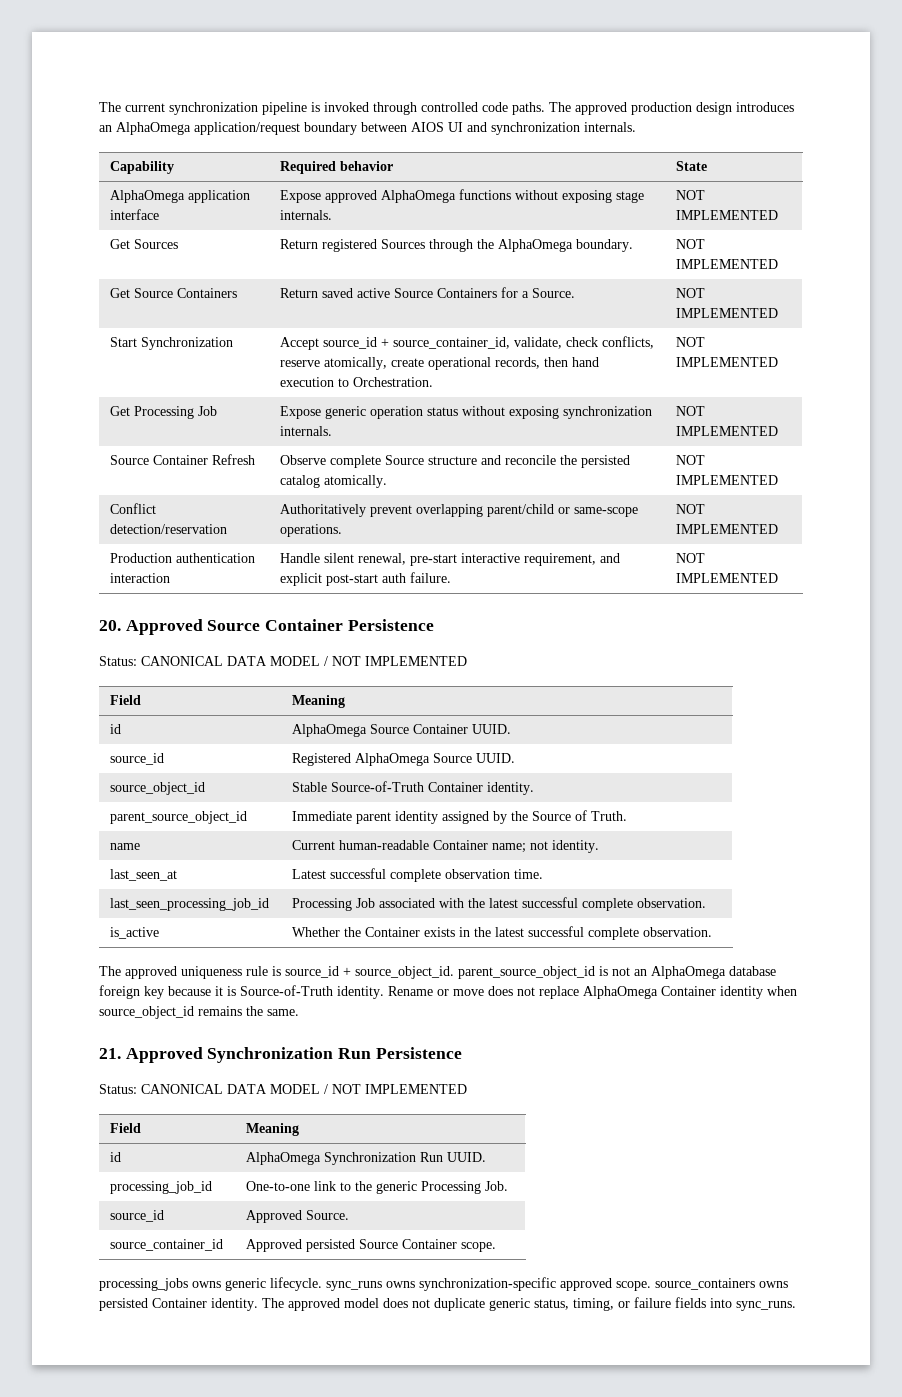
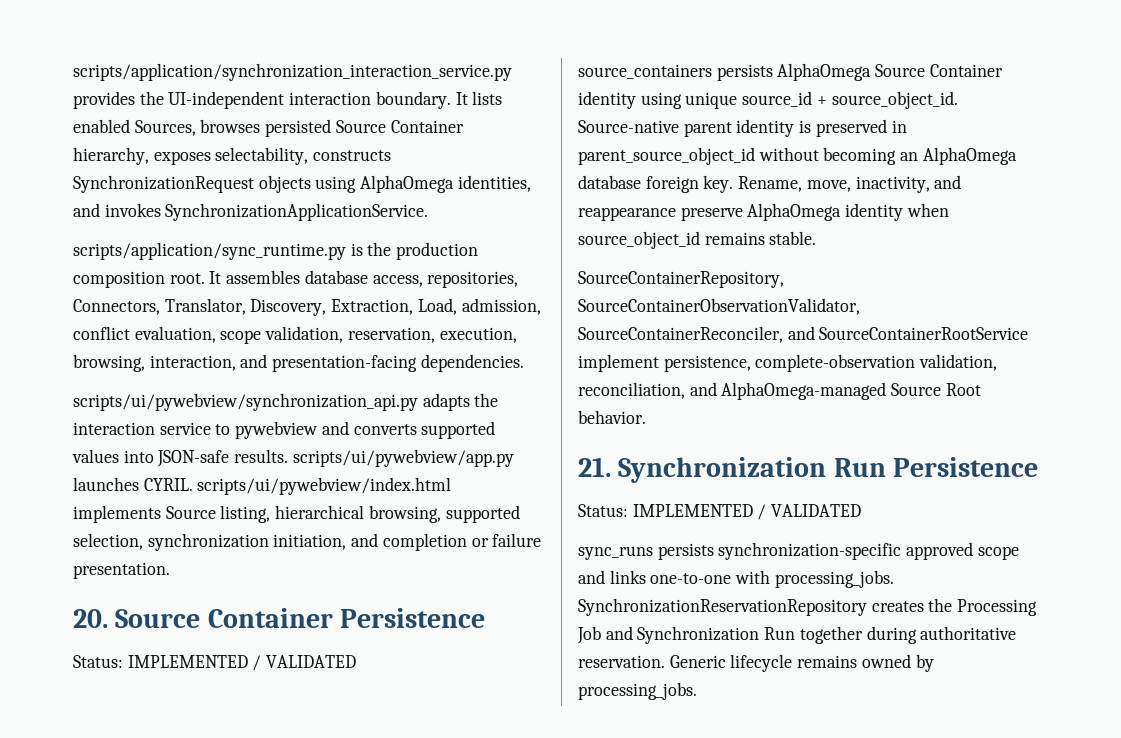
- The current synchronization pipeline is invoked through controlled code paths. The approved production design introduces an AlphaOmega application/request boundary between AIOS UI and synchronization internals.
- Capability | Required behavior | State
- AlphaOmega application interface | Expose approved AlphaOmega functions without exposing stage internals. | NOT IMPLEMENTED
- Get Sources | Return registered Sources through the AlphaOmega boundary. | NOT IMPLEMENTED
- Get Source Containers | Return saved active Source Containers for a Source. | NOT IMPLEMENTED
- Start Synchronization | Accept source_id + source_container_id, validate, check conflicts, reserve atomically, create operational records, then hand execution to Orchestration. | NOT IMPLEMENTED
- Get Processing Job | Expose generic operation status without exposing synchronization internals. | NOT IMPLEMENTED
- Source Container Refresh | Observe complete Source structure and reconcile the persisted catalog atomically. | NOT IMPLEMENTED
- Conflict detection/reservation | Authoritatively prevent overlapping parent/child or same-scope operations. | NOT IMPLEMENTED
- Production authentication interaction | Handle silent renewal, pre-start interactive requirement, and explicit post-start auth failure. | NOT IMPLEMENTED
+ scripts/application/synchronization_interaction_service.py provides the UI-independent interaction boundary. It lists enabled Sources, browses persisted Source Container hierarchy, exposes selectability, constructs SynchronizationRequest objects using AlphaOmega identities, and invokes SynchronizationApplicationService.
+ scripts/application/sync_runtime.py is the production composition root. It assembles database access, repositories, Connectors, Translator, Discovery, Extraction, Load, admission, conflict evaluation, scope validation, reservation, execution, browsing, interaction, and presentation-facing dependencies.
+ scripts/ui/pywebview/synchronization_api.py adapts the interaction service to pywebview and converts supported values into JSON-safe results. scripts/ui/pywebview/app.py launches CYRIL. scripts/ui/pywebview/index.html implements Source listing, hierarchical browsing, supported selection, synchronization initiation, and completion or failure presentation.
- 20. Approved Source Container Persistence
- Status: CANONICAL DATA MODEL / NOT IMPLEMENTED
- Field | Meaning
- id | AlphaOmega Source Container UUID.
- source_id | Registered AlphaOmega Source UUID.
- source_object_id | Stable Source-of-Truth Container identity.
- parent_source_object_id | Immediate parent identity assigned by the Source of Truth.
- name | Current human-readable Container name; not identity.
- last_seen_at | Latest successful complete observation time.
- last_seen_processing_job_id | Processing Job associated with the latest successful complete observation.
- is_active | Whether the Container exists in the latest successful complete observation.
- The approved uniqueness rule is source_id + source_object_id. parent_source_object_id is not an AlphaOmega database foreign key because it is Source-of-Truth identity. Rename or move does not replace AlphaOmega Container identity when source_object_id remains the same.
+ 20. Source Container Persistence
+ Status: IMPLEMENTED / VALIDATED
+ source_containers persists AlphaOmega Source Container identity using unique source_id + source_object_id. Source-native parent identity is preserved in parent_source_object_id without becoming an AlphaOmega database foreign key. Rename, move, inactivity, and reappearance preserve AlphaOmega identity when source_object_id remains stable.
+ SourceContainerRepository, SourceContainerObservationValidator, SourceContainerReconciler, and SourceContainerRootService implement persistence, complete-observation validation, reconciliation, and AlphaOmega-managed Source Root behavior.
- 21. Approved Synchronization Run Persistence
- Status: CANONICAL DATA MODEL / NOT IMPLEMENTED
- Field | Meaning
- id | AlphaOmega Synchronization Run UUID.
- processing_job_id | One-to-one link to the generic Processing Job.
- source_id | Approved Source.
- source_container_id | Approved persisted Source Container scope.
- processing_jobs owns generic lifecycle. sync_runs owns synchronization-specific approved scope. source_containers owns persisted Container identity. The approved model does not duplicate generic status, timing, or failure fields into sync_runs.
+ 21. Synchronization Run Persistence
+ Status: IMPLEMENTED / VALIDATED
+ sync_runs persists synchronization-specific approved scope and links one-to-one with processing_jobs. SynchronizationReservationRepository creates the Processing Job and Synchronization Run together during authoritative reservation. Generic lifecycle remains owned by processing_jobs.

